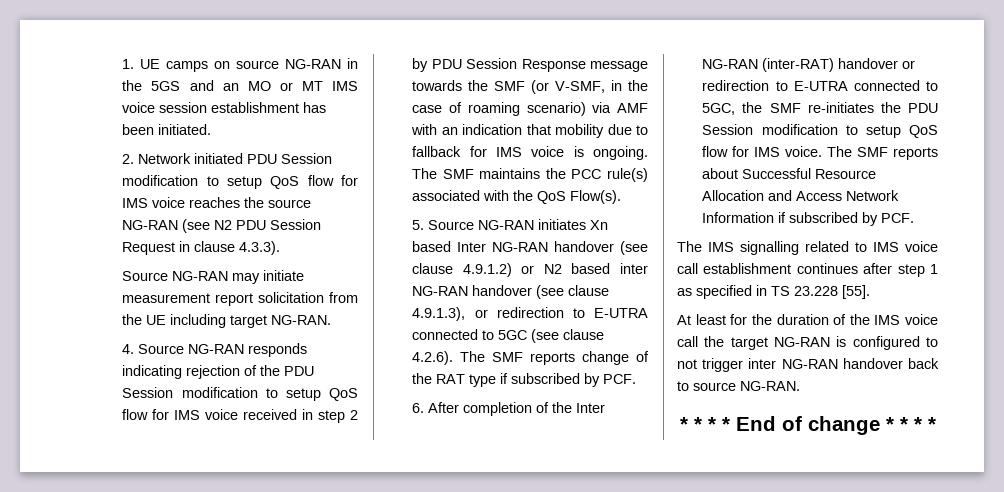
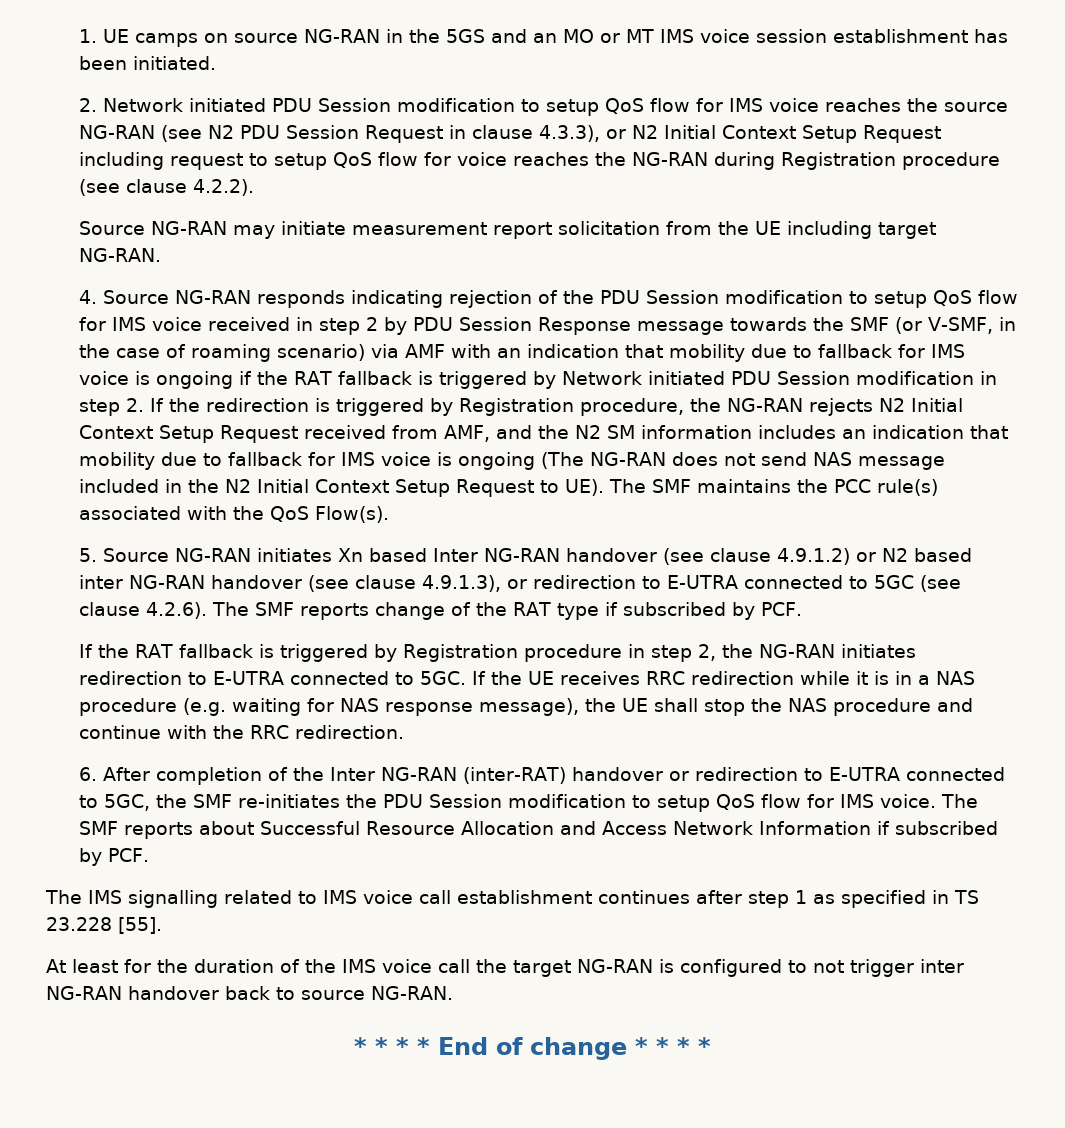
- 2. Network initiated PDU Session modification to setup QoS flow for IMS voice reaches the source NG-RAN (see N2 PDU Session Request in clause 4.3.3).
+ 2. Network initiated PDU Session modification to setup QoS flow for IMS voice reaches the source NG-RAN (see N2 PDU Session Request in clause 4.3.3), or N2 Initial Context Setup Request including request to setup QoS flow for voice reaches the NG-RAN during Registration procedure (see clause 4.2.2).
- 4. Source NG-RAN responds indicating rejection of the PDU Session modification to setup QoS flow for IMS voice received in step 2 by PDU Session Response message towards the SMF (or V-SMF, in the case of roaming scenario) via AMF with an indication that mobility due to fallback for IMS voice is ongoing. The SMF maintains the PCC rule(s) associated with the QoS Flow(s).
+ 4. Source NG-RAN responds indicating rejection of the PDU Session modification to setup QoS flow for IMS voice received in step 2 by PDU Session Response message towards the SMF (or V-SMF, in the case of roaming scenario) via AMF with an indication that mobility due to fallback for IMS voice is ongoing if the RAT fallback is triggered by Network initiated PDU Session modification in step 2. If the redirection is triggered by Registration procedure, the NG-RAN rejects N2 Initial Context Setup Request received from AMF, and the N2 SM information includes an indication that mobility due to fallback for IMS voice is ongoing (The NG-RAN does not send NAS message included in the N2 Initial Context Setup Request to UE). The SMF maintains the PCC rule(s) associated with the QoS Flow(s).
+ If the RAT fallback is triggered by Registration procedure in step 2, the NG-RAN initiates redirection to E-UTRA connected to 5GC. If the UE receives RRC redirection while it is in a NAS procedure (e.g. waiting for NAS response message), the UE shall stop the NAS procedure and continue with the RRC redirection.

